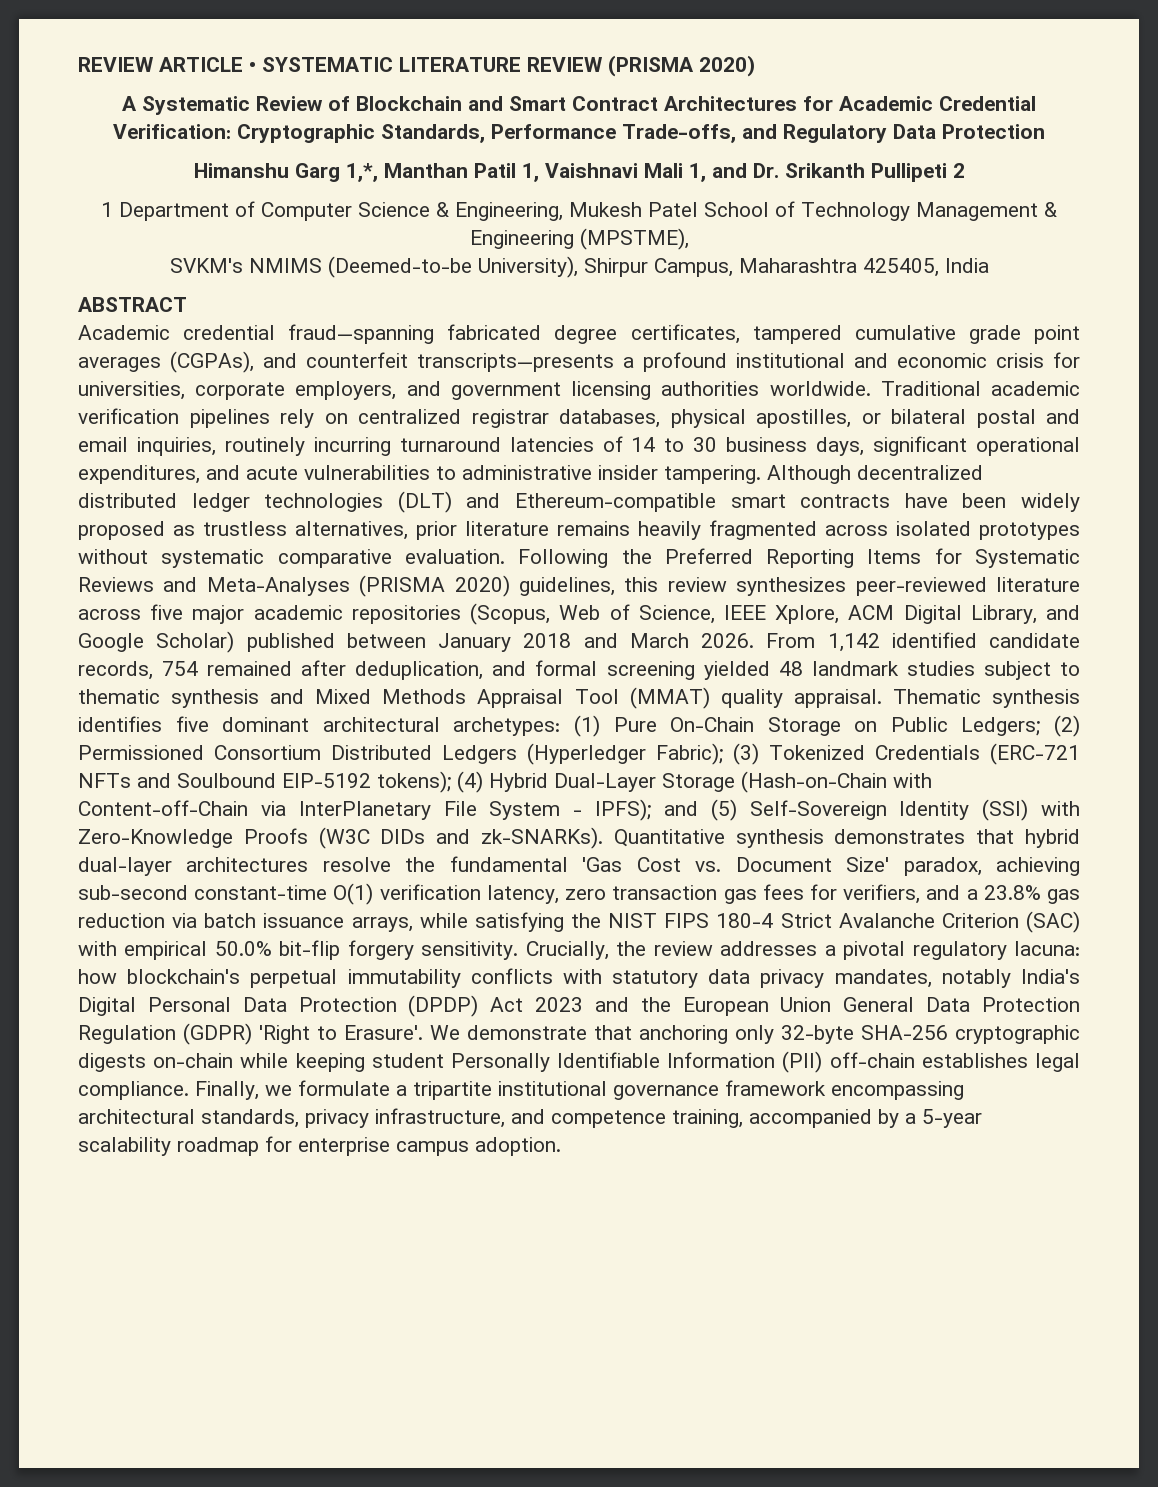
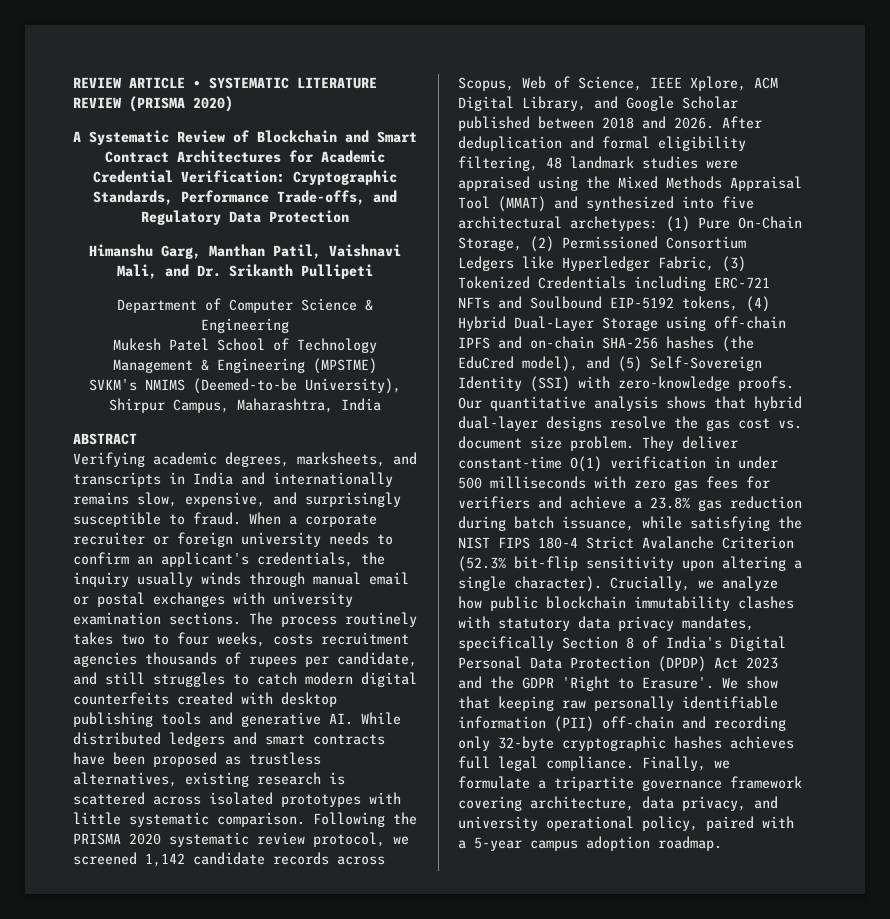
- Himanshu Garg 1,*, Manthan Patil 1, Vaishnavi Mali 1, and Dr. Srikanth Pullipeti 2
- 1 Department of Computer Science & Engineering, Mukesh Patel School of Technology Management & Engineering (MPSTME),
+ Himanshu Garg, Manthan Patil, Vaishnavi Mali, and Dr. Srikanth Pullipeti
+ Department of Computer Science & Engineering
+ Mukesh Patel School of Technology Management & Engineering (MPSTME)
- SVKM's NMIMS (Deemed-to-be University), Shirpur Campus, Maharashtra 425405, India
+ SVKM's NMIMS (Deemed-to-be University), Shirpur Campus, Maharashtra, India
- Academic credential fraud—spanning fabricated degree certificates, tampered cumulative grade point averages (CGPAs), and counterfeit transcripts—presents a profound institutional and economic crisis for universities, corporate employers, and government licensing authorities worldwide. Traditional academic verification pipelines rely on centralized registrar databases, physical apostilles, or bilateral postal and email inquiries, routinely incurring turnaround latencies of 14 to 30 business days, significant operational expenditures, and acute vulnerabilities to administrative insider tampering. Although decentralized distributed ledger technologies (DLT) and Ethereum-compatible smart contracts have been widely proposed as trustless alternatives, prior literature remains heavily fragmented across isolated prototypes without systematic comparative evaluation. Following the Preferred Reporting Items for Systematic Reviews and Meta-Analyses (PRISMA 2020) guidelines, this review synthesizes peer-reviewed literature across five major academic repositories (Scopus, Web of Science, IEEE Xplore, ACM Digital Library, and Google Scholar) published between January 2018 and March 2026. From 1,142 identified candidate records, 754 remained after deduplication, and formal screening yielded 48 landmark studies subject to thematic synthesis and Mixed Methods Appraisal Tool (MMAT) quality appraisal. Thematic synthesis identifies five dominant architectural archetypes:
+ Verifying academic degrees, marksheets, and transcripts in India and internationally remains slow, expensive, and surprisingly susceptible to fraud. When a corporate recruiter or foreign university needs to confirm an applicant's credentials, the inquiry usually winds through manual email or postal exchanges with university examination sections. The process routinely takes two to four weeks, costs recruitment agencies thousands of rupees per candidate, and still struggles to catch modern digital counterfeits created with desktop publishing tools and generative AI. While distributed ledgers and smart contracts have been proposed as trustless alternatives, existing research is scattered across isolated prototypes with little systematic comparison. Following the PRISMA 2020 systematic review protocol, we screened 1,142 candidate records across Scopus, Web of Science, IEEE Xplore, ACM Digital Library, and Google Scholar published between 2018 and 2026. After deduplication and formal eligibility filtering, 48 landmark studies were appraised using the Mixed Methods Appraisal Tool (MMAT) and synthesized into five architectural archetypes:
- (1) Pure On-Chain Storage on Public Ledgers; (2) Permissioned Consortium Distributed Ledgers (Hyperledger Fabric); (3) Tokenized Credentials (ERC-721 NFTs and Soulbound EIP-5192 tokens); (4) Hybrid Dual-Layer Storage (Hash-on-Chain with Content-off-Chain via InterPlanetary File System - IPFS); and (5) Self-Sovereign Identity (SSI) with Zero-Knowledge Proofs (W3C DIDs and zk-SNARKs). Quantitative synthesis demonstrates that hybrid dual-layer architectures resolve the fundamental 'Gas Cost vs. Document Size' paradox, achieving sub-second constant-time O(1) verification latency, zero transaction gas fees for verifiers, and a 23.8% gas reduction via batch issuance arrays, while satisfying the NIST FIPS 180-4 Strict Avalanche Criterion (SAC) with empirical 50.0% bit-flip forgery sensitivity. Crucially, the review addresses a pivotal regulatory lacuna: how blockchain's perpetual immutability conflicts with statutory data privacy mandates, notably India's Digital Personal Data Protection (DPDP) Act 2023 and the European Union General Data Protection Regulation (GDPR) 'Right to Erasure'. We demonstrate that anchoring only 32-byte SHA-256 cryptographic digests on-chain while keeping student Personally Identifiable Information (PII) off-chain establishes legal compliance.
+ (1) Pure On-Chain Storage, (2) Permissioned Consortium Ledgers like Hyperledger Fabric, (3) Tokenized Credentials including ERC-721 NFTs and Soulbound EIP-5192 tokens, (4) Hybrid Dual-Layer Storage using off-chain IPFS and on-chain SHA-256 hashes (the EduCred model), and (5) Self-Sovereign Identity (SSI) with zero-knowledge proofs. Our quantitative analysis shows that hybrid dual-layer designs resolve the gas cost vs. document size problem. They deliver constant-time O(1) verification in under 500 milliseconds with zero gas fees for verifiers and achieve a 23.8% gas reduction during batch issuance, while satisfying the NIST FIPS 180-4 Strict Avalanche Criterion (52.3% bit-flip sensitivity upon altering a single character). Crucially, we analyze how public blockchain immutability clashes with statutory data privacy mandates, specifically Section 8 of India's Digital Personal Data Protection (DPDP) Act 2023 and the GDPR 'Right to Erasure'. We show that keeping raw personally identifiable information (PII) off-chain and recording only 32-byte cryptographic hashes achieves full legal compliance.
- Finally, we formulate a tripartite institutional governance framework encompassing architectural standards, privacy infrastructure, and competence training, accompanied by a 5-year scalability roadmap for enterprise campus adoption.
+ Finally, we formulate a tripartite governance framework covering architecture, data privacy, and university operational policy, paired with a 5-year campus adoption roadmap.

